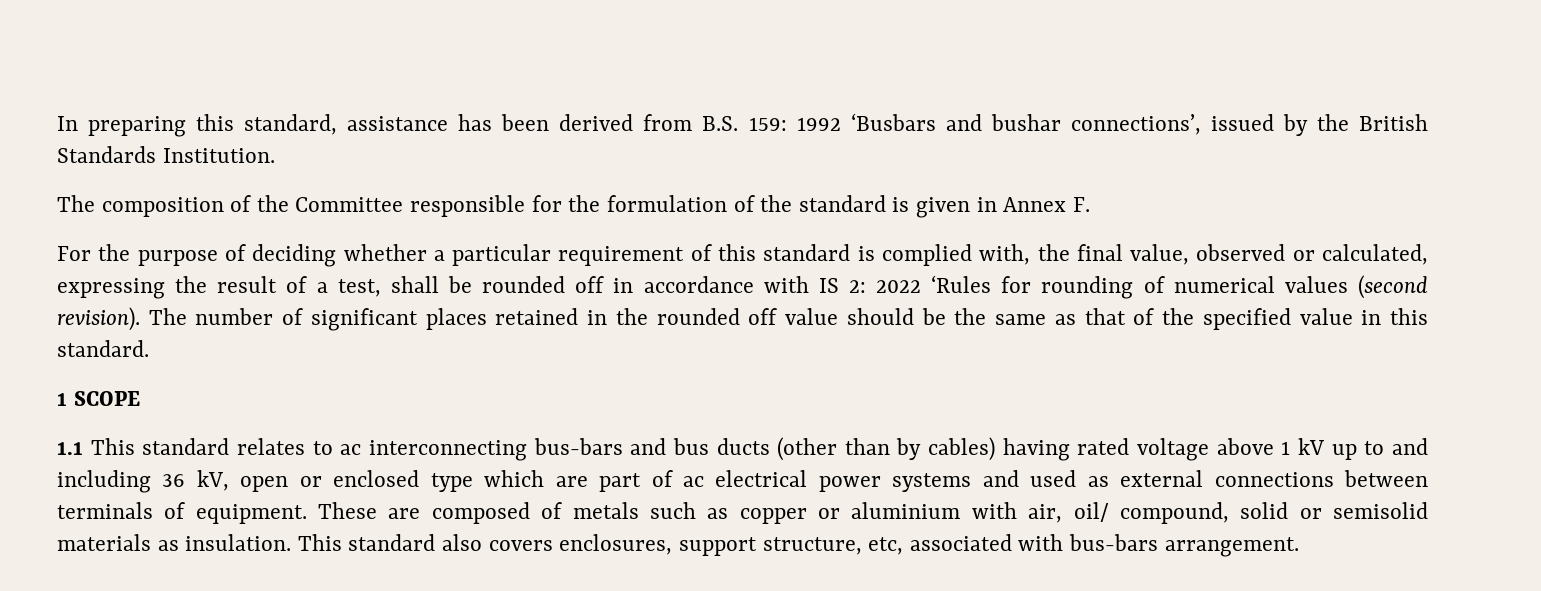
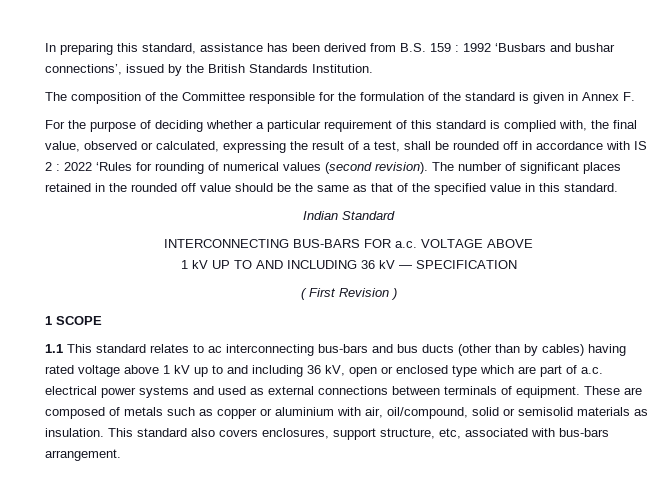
- In preparing this standard, assistance has been derived from B.S. 159: 1992 ‘Busbars and bushar connections’, issued by the British Standards Institution.
+ In preparing this standard, assistance has been derived from B.S. 159 : 1992 ‘Busbars and bushar connections’, issued by the British Standards Institution.
- For the purpose of deciding whether a particular requirement of this standard is complied with, the final value, observed or calculated, expressing the result of a test, shall be rounded off in accordance with IS 2: 2022 ‘Rules for rounding of numerical values (second revision).
+ For the purpose of deciding whether a particular requirement of this standard is complied with, the final value, observed or calculated, expressing the result of a test, shall be rounded off in accordance with IS 2 : 2022 ‘Rules for rounding of numerical values (second revision).
+ Indian Standard
+ INTERCONNECTING BUS-BARS FOR a.c. VOLTAGE ABOVE
+ 1 kV UP TO AND INCLUDING 36 kV — SPECIFICATION
+ ( First Revision )
- 1.1 This standard relates to ac interconnecting bus-bars and bus ducts (other than by cables) having rated voltage above 1 kV up to and including 36 kV, open or enclosed type which are part of ac electrical power systems and used as external connections between terminals of equipment.
+ 1.1 This standard relates to ac interconnecting bus-bars and bus ducts (other than by cables) having rated voltage above 1 kV up to and including 36 kV, open or enclosed type which are part of a.c. electrical power systems and used as external connections between terminals of equipment.
- These are composed of metals such as copper or aluminium with air, oil/ compound, solid or semisolid materials as insulation.
+ These are composed of metals such as copper or aluminium with air, oil/compound, solid or semisolid materials as insulation.

